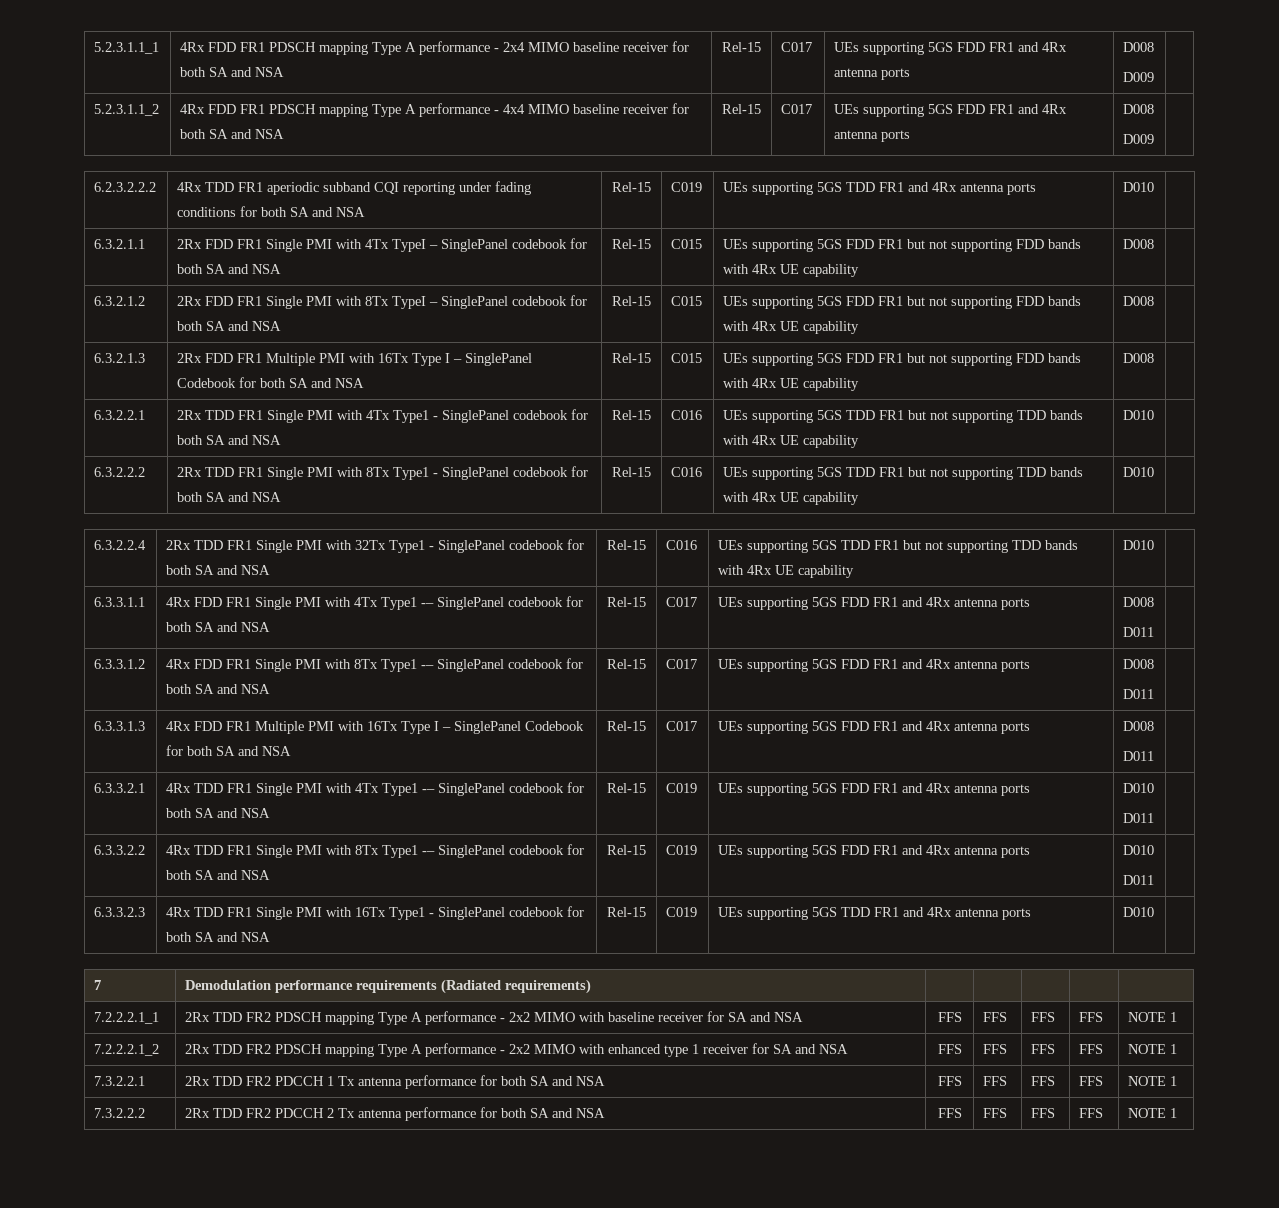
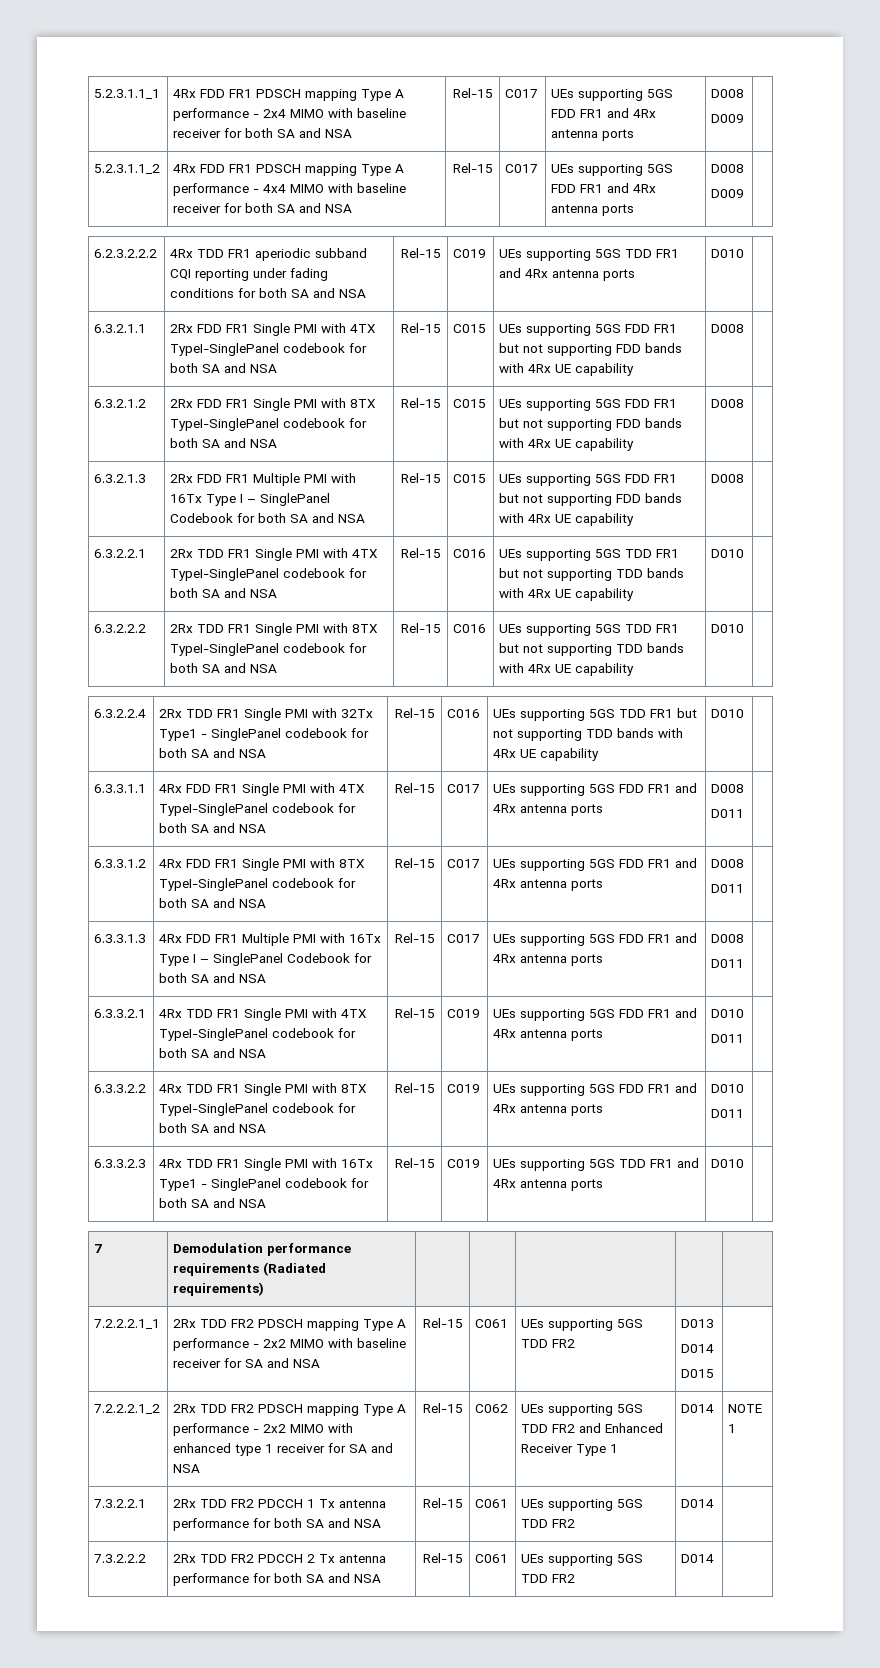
- 5.2.3.1.1_1 | 4Rx FDD FR1 PDSCH mapping Type A performance - 2x4 MIMO baseline receiver for both SA and NSA | Rel-15 | C017 | UEs supporting 5GS FDD FR1 and 4Rx antenna ports | D008
+ 5.2.3.1.1_1 | 4Rx FDD FR1 PDSCH mapping Type A performance - 2x4 MIMO with baseline receiver for both SA and NSA | Rel-15 | C017 | UEs supporting 5GS FDD FR1 and 4Rx antenna ports | D008
- 5.2.3.1.1_2 | 4Rx FDD FR1 PDSCH mapping Type A performance - 4x4 MIMO baseline receiver for both SA and NSA | Rel-15 | C017 | UEs supporting 5GS FDD FR1 and 4Rx antenna ports | D008
+ 5.2.3.1.1_2 | 4Rx FDD FR1 PDSCH mapping Type A performance - 4x4 MIMO with baseline receiver for both SA and NSA | Rel-15 | C017 | UEs supporting 5GS FDD FR1 and 4Rx antenna ports | D008
- 6.3.2.1.1 | 2Rx FDD FR1 Single PMI with 4Tx TypeI – SinglePanel codebook for both SA and NSA | Rel-15 | C015 | UEs supporting 5GS FDD FR1 but not supporting FDD bands with 4Rx UE capability | D008 |
+ 6.3.2.1.1 | 2Rx FDD FR1 Single PMI with 4TX TypeI-SinglePanel codebook for both SA and NSA | Rel-15 | C015 | UEs supporting 5GS FDD FR1 but not supporting FDD bands with 4Rx UE capability | D008 |
- 6.3.2.1.2 | 2Rx FDD FR1 Single PMI with 8Tx TypeI – SinglePanel codebook for both SA and NSA | Rel-15 | C015 | UEs supporting 5GS FDD FR1 but not supporting FDD bands with 4Rx UE capability | D008 |
+ 6.3.2.1.2 | 2Rx FDD FR1 Single PMI with 8TX TypeI-SinglePanel codebook for both SA and NSA | Rel-15 | C015 | UEs supporting 5GS FDD FR1 but not supporting FDD bands with 4Rx UE capability | D008 |
- 6.3.2.2.1 | 2Rx TDD FR1 Single PMI with 4Tx Type1 - SinglePanel codebook for both SA and NSA | Rel-15 | C016 | UEs supporting 5GS TDD FR1 but not supporting TDD bands with 4Rx UE capability | D010 |
+ 6.3.2.2.1 | 2Rx TDD FR1 Single PMI with 4TX TypeI-SinglePanel codebook for both SA and NSA | Rel-15 | C016 | UEs supporting 5GS TDD FR1 but not supporting TDD bands with 4Rx UE capability | D010 |
- 6.3.2.2.2 | 2Rx TDD FR1 Single PMI with 8Tx Type1 - SinglePanel codebook for both SA and NSA | Rel-15 | C016 | UEs supporting 5GS TDD FR1 but not supporting TDD bands with 4Rx UE capability | D010 |
+ 6.3.2.2.2 | 2Rx TDD FR1 Single PMI with 8TX TypeI-SinglePanel codebook for both SA and NSA | Rel-15 | C016 | UEs supporting 5GS TDD FR1 but not supporting TDD bands with 4Rx UE capability | D010 |
- 6.3.3.1.1 | 4Rx FDD FR1 Single PMI with 4Tx Type1 -– SinglePanel codebook for both SA and NSA | Rel-15 | C017 | UEs supporting 5GS FDD FR1 and 4Rx antenna ports | D008
+ 6.3.3.1.1 | 4Rx FDD FR1 Single PMI with 4TX TypeI-SinglePanel codebook for both SA and NSA | Rel-15 | C017 | UEs supporting 5GS FDD FR1 and 4Rx antenna ports | D008
- 6.3.3.1.2 | 4Rx FDD FR1 Single PMI with 8Tx Type1 -– SinglePanel codebook for both SA and NSA | Rel-15 | C017 | UEs supporting 5GS FDD FR1 and 4Rx antenna ports | D008
+ 6.3.3.1.2 | 4Rx FDD FR1 Single PMI with 8TX TypeI-SinglePanel codebook for both SA and NSA | Rel-15 | C017 | UEs supporting 5GS FDD FR1 and 4Rx antenna ports | D008
- 6.3.3.2.1 | 4Rx TDD FR1 Single PMI with 4Tx Type1 -– SinglePanel codebook for both SA and NSA | Rel-15 | C019 | UEs supporting 5GS FDD FR1 and 4Rx antenna ports | D010
+ 6.3.3.2.1 | 4Rx TDD FR1 Single PMI with 4TX TypeI-SinglePanel codebook for both SA and NSA | Rel-15 | C019 | UEs supporting 5GS FDD FR1 and 4Rx antenna ports | D010
- 6.3.3.2.2 | 4Rx TDD FR1 Single PMI with 8Tx Type1 -– SinglePanel codebook for both SA and NSA | Rel-15 | C019 | UEs supporting 5GS FDD FR1 and 4Rx antenna ports | D010
+ 6.3.3.2.2 | 4Rx TDD FR1 Single PMI with 8TX TypeI-SinglePanel codebook for both SA and NSA | Rel-15 | C019 | UEs supporting 5GS FDD FR1 and 4Rx antenna ports | D010
- 7.2.2.2.1_1 | 2Rx TDD FR2 PDSCH mapping Type A performance - 2x2 MIMO with baseline receiver for SA and NSA | FFS | FFS | FFS | FFS | NOTE 1
+ 7.2.2.2.1_1 | 2Rx TDD FR2 PDSCH mapping Type A performance - 2x2 MIMO with baseline receiver for SA and NSA | Rel-15 | C061 | UEs supporting 5GS TDD FR2 | D013
+ D014
+ D015 |
- 7.2.2.2.1_2 | 2Rx TDD FR2 PDSCH mapping Type A performance - 2x2 MIMO with enhanced type 1 receiver for SA and NSA | FFS | FFS | FFS | FFS | NOTE 1
+ 7.2.2.2.1_2 | 2Rx TDD FR2 PDSCH mapping Type A performance - 2x2 MIMO with enhanced type 1 receiver for SA and NSA | Rel-15 | C062 | UEs supporting 5GS TDD FR2 and Enhanced Receiver Type 1 | D014 | NOTE 1
- 7.3.2.2.1 | 2Rx TDD FR2 PDCCH 1 Tx antenna performance for both SA and NSA | FFS | FFS | FFS | FFS | NOTE 1
+ 7.3.2.2.1 | 2Rx TDD FR2 PDCCH 1 Tx antenna performance for both SA and NSA | Rel-15 | C061 | UEs supporting 5GS TDD FR2 | D014 |
- 7.3.2.2.2 | 2Rx TDD FR2 PDCCH 2 Tx antenna performance for both SA and NSA | FFS | FFS | FFS | FFS | NOTE 1
+ 7.3.2.2.2 | 2Rx TDD FR2 PDCCH 2 Tx antenna performance for both SA and NSA | Rel-15 | C061 | UEs supporting 5GS TDD FR2 | D014 |

